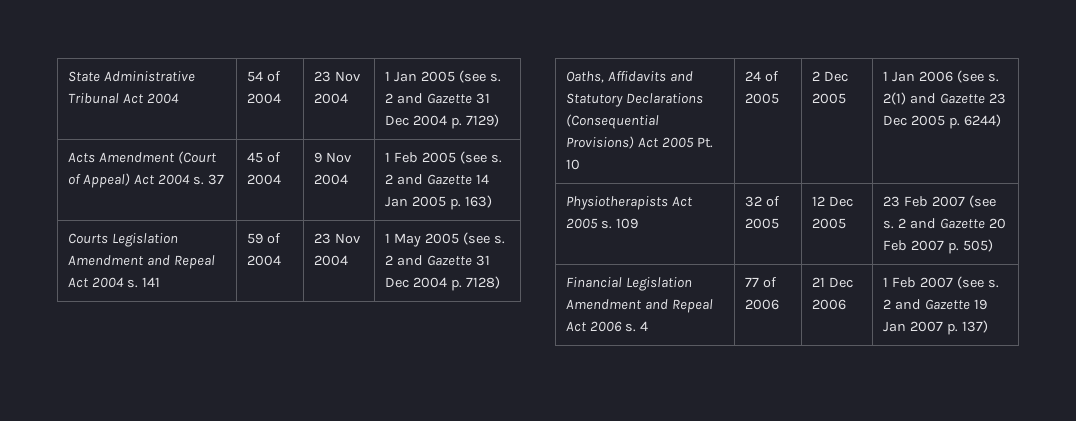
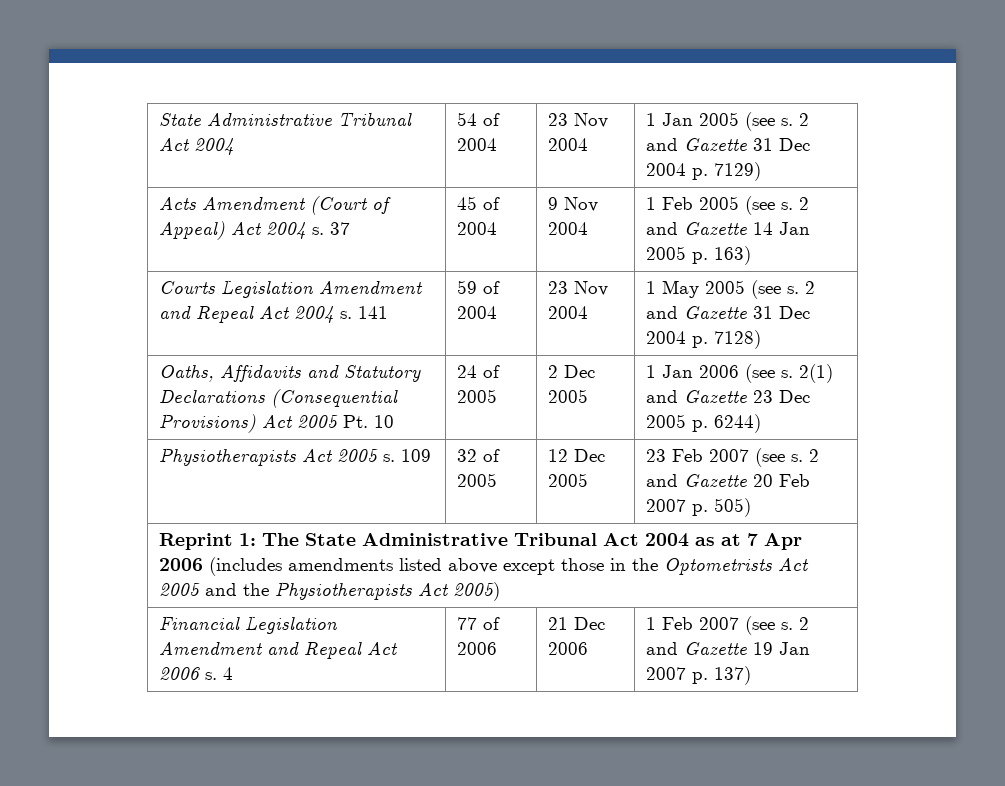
+ Reprint 1: The State Administrative Tribunal Act 2004 as at 7 Apr 2006 (includes amendments listed above except those in the Optometrists Act 2005 and the Physiotherapists Act 2005)

